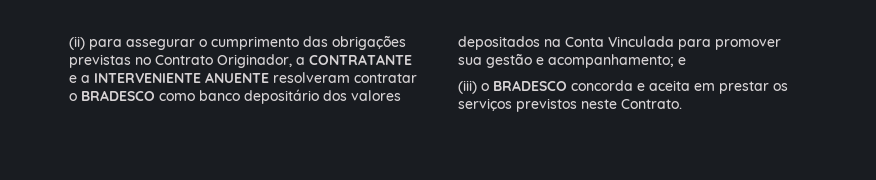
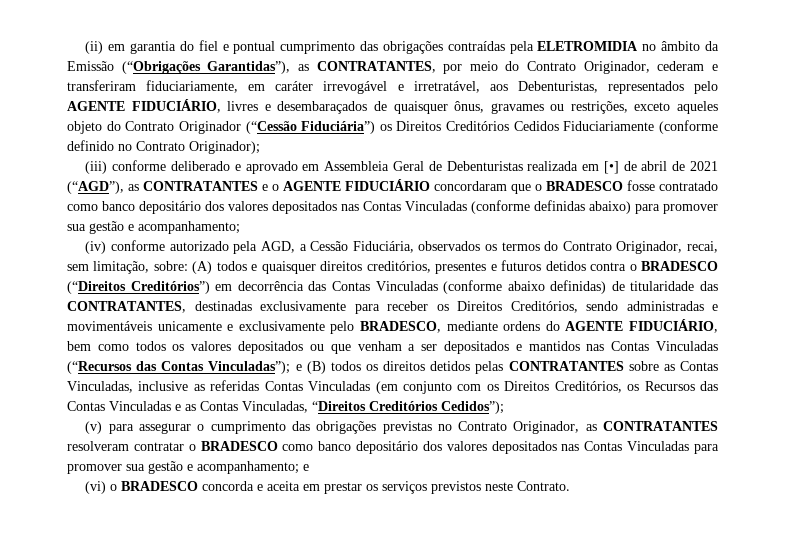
- (ii) para assegurar o cumprimento das obrigações previstas no Contrato Originador, a CONTRATANTE e a INTERVENIENTE ANUENTE resolveram contratar o BRADESCO como banco depositário dos valores depositados na Conta Vinculada para promover sua gestão e acompanhamento; e
+ (ii) em garantia do fiel e pontual cumprimento das obrigações contraídas pela ELETROMIDIA no âmbito da Emissão (“Obrigações Garantidas”), as CONTRATANTES, por meio do Contrato Originador, cederam e transferiram fiduciariamente, em caráter irrevogável e irretratável, aos Debenturistas, representados pelo AGENTE FIDUCIÁRIO, livres e desembaraçados de quaisquer ônus, gravames ou restrições, exceto aqueles objeto do Contrato Originador (“Cessão Fiduciária”) os Direitos Creditórios Cedidos Fiduciariamente (conforme definido no Contrato Originador);
+ (iii) conforme deliberado e aprovado em Assembleia Geral de Debenturistas realizada em [•] de abril de 2021 (“AGD”), as CONTRATANTES e o AGENTE FIDUCIÁRIO concordaram que o BRADESCO fosse contratado como banco depositário dos valores depositados nas Contas Vinculadas (conforme definidas abaixo) para promover sua gestão e acompanhamento;
+ (iv) conforme autorizado pela AGD, a Cessão Fiduciária, observados os termos do Contrato Originador, recai, sem limitação, sobre: (A) todos e quaisquer direitos creditórios, presentes e futuros detidos contra o BRADESCO (“Direitos Creditórios”) em decorrência das Contas Vinculadas (conforme abaixo definidas) de titularidade das CONTRATANTES, destinadas exclusivamente para receber os Direitos Creditórios, sendo administradas e movimentáveis unicamente e exclusivamente pelo BRADESCO, mediante ordens do AGENTE FIDUCIÁRIO, bem como todos os valores depositados ou que venham a ser depositados e mantidos nas Contas Vinculadas (“Recursos das Contas Vinculadas”); e (B) todos os direitos detidos pelas CONTRATANTES sobre as Contas Vinculadas, inclusive as referidas Contas Vinculadas (em conjunto com os Direitos Creditórios, os Recursos das Contas Vinculadas e as Contas Vinculadas, “Direitos Creditórios Cedidos”);
+ (v) para assegurar o cumprimento das obrigações previstas no Contrato Originador, as CONTRATANTES resolveram contratar o BRADESCO como banco depositário dos valores depositados nas Contas Vinculadas para promover sua gestão e acompanhamento; e
- (iii) o BRADESCO concorda e aceita em prestar os serviços previstos neste Contrato.
+ (vi) o BRADESCO concorda e aceita em prestar os serviços previstos neste Contrato.

